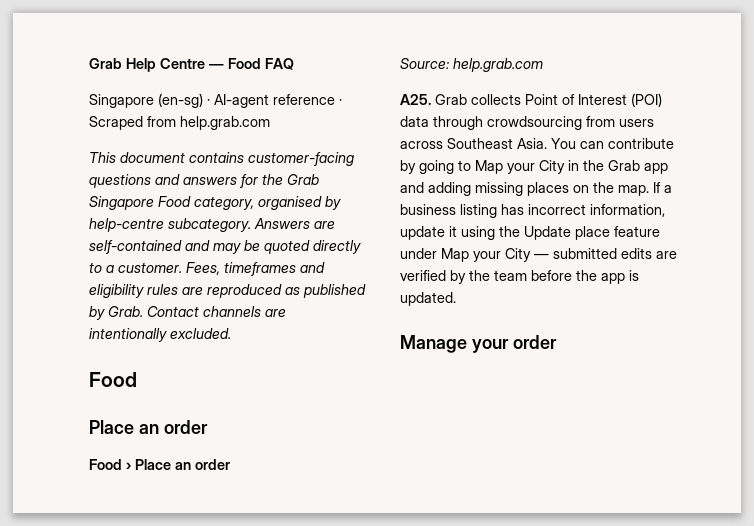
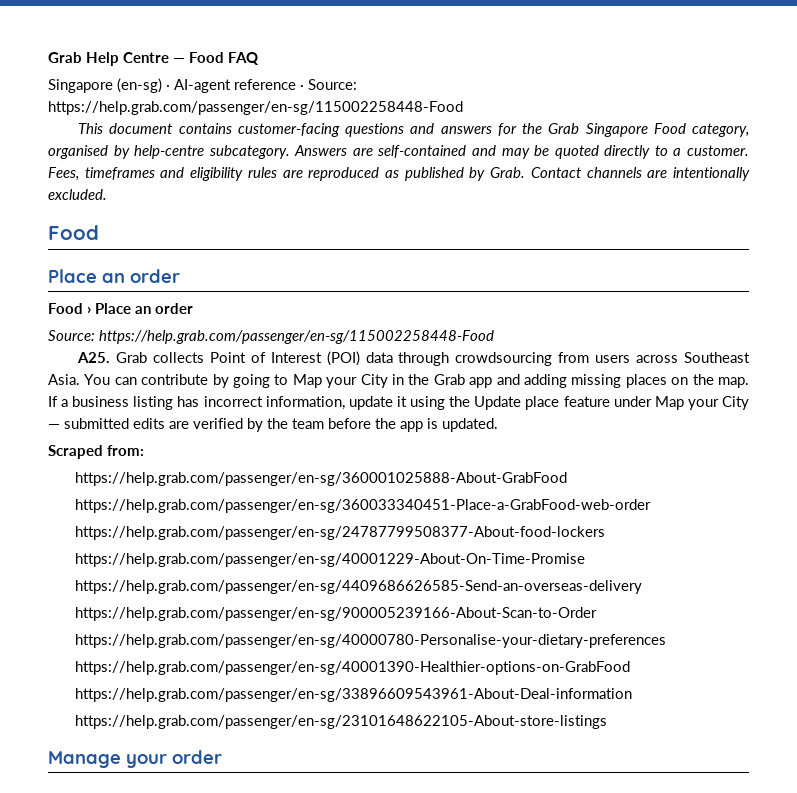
- Singapore (en-sg) · AI-agent reference · Scraped from help.grab.com
+ Singapore (en-sg) · AI-agent reference · Source: https://help.grab.com/passenger/en-sg/115002258448-Food
  Food › Place an order
- Source: help.grab.com
+ Source: https://help.grab.com/passenger/en-sg/115002258448-Food
+ Scraped from:
+ https://help.grab.com/passenger/en-sg/360001025888-About-GrabFood
+ https://help.grab.com/passenger/en-sg/360033340451-Place-a-GrabFood-web-order
+ https://help.grab.com/passenger/en-sg/24787799508377-About-food-lockers
+ https://help.grab.com/passenger/en-sg/40001229-About-On-Time-Promise
+ https://help.grab.com/passenger/en-sg/4409686626585-Send-an-overseas-delivery
+ https://help.grab.com/passenger/en-sg/900005239166-About-Scan-to-Order
+ https://help.grab.com/passenger/en-sg/40000780-Personalise-your-dietary-preferences
+ https://help.grab.com/passenger/en-sg/40001390-Healthier-options-on-GrabFood
+ https://help.grab.com/passenger/en-sg/33896609543961-About-Deal-information
+ https://help.grab.com/passenger/en-sg/23101648622105-About-store-listings

